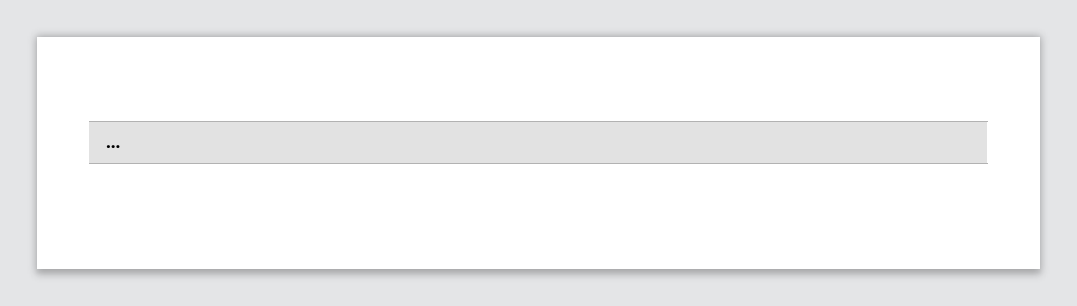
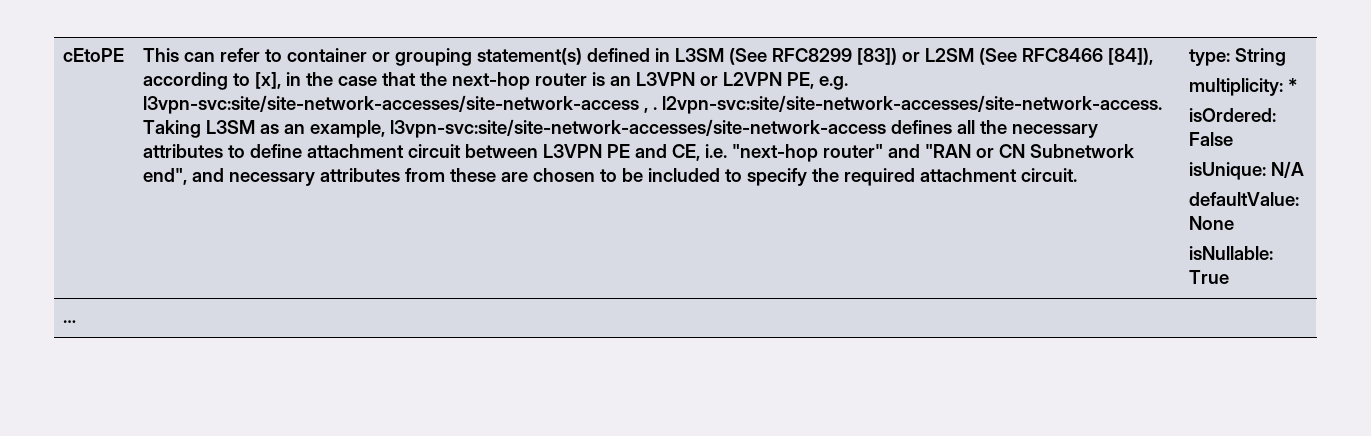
+ cEtoPE | This can refer to container or grouping statement(s) defined in L3SM (See RFC8299 [83]) or L2SM (See RFC8466 [84]), according to [x], in the case that the next-hop router is an L3VPN or L2VPN PE, e.g. l3vpn-svc:site/site-network-accesses/site-network-access , . l2vpn-svc:site/site-network-accesses/site-network-access. Taking L3SM as an example, l3vpn-svc:site/site-network-accesses/site-network-access defines all the necessary attributes to define attachment circuit between L3VPN PE and CE, i.e. "next-hop router" and "RAN or CN Subnetwork end", and necessary attributes from these are chosen to be included to specify the required attachment circuit. | type: String
+ multiplicity: *
+ isOrdered: False
+ isUnique: N/A
+ defaultValue: None
+ isNullable: True

